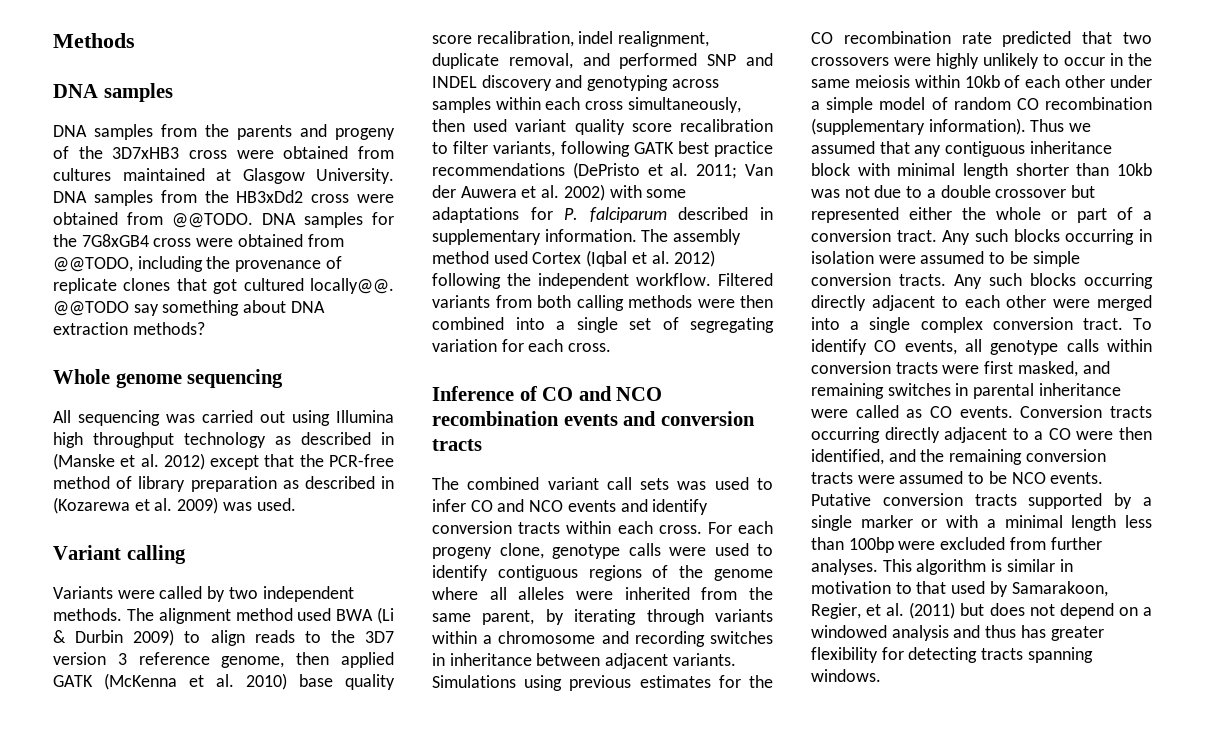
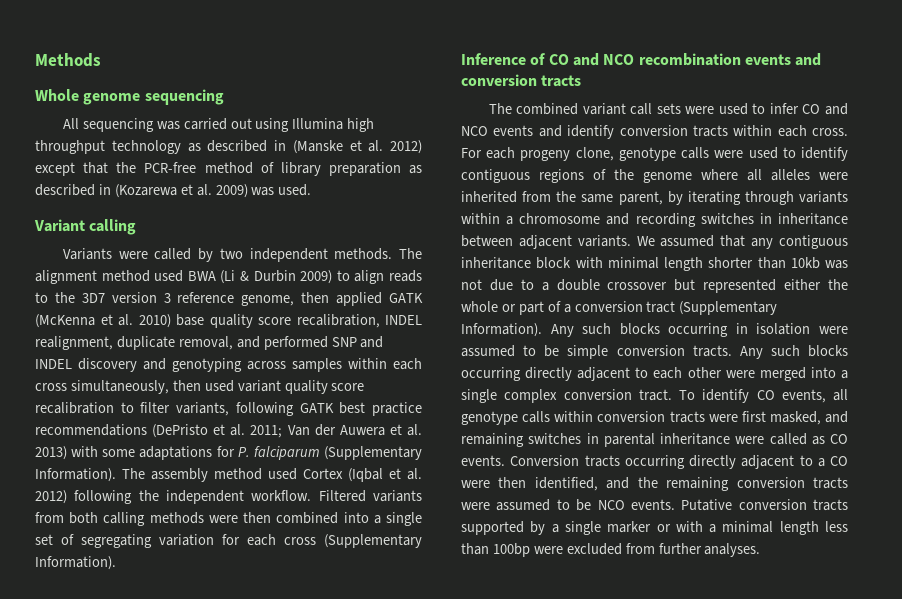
  Methods
- DNA samples
- DNA samples from the parents and progeny of the 3D7xHB3 cross were obtained from cultures maintained at Glasgow University. DNA samples from the HB3xDd2 cross were obtained from @@TODO. DNA samples for the 7G8xGB4 cross were obtained from @@TODO, including the provenance of replicate clones that got cultured locally@@. @@TODO say something about DNA extraction methods?
- The alignment method used BWA (Li & Durbin 2009) to align reads to the 3D7 version 3 reference genome, then applied GATK (McKenna et al. 2010) base quality score recalibration, indel realignment, duplicate removal, and performed SNP and INDEL discovery and genotyping across samples within each cross simultaneously, then used variant quality score recalibration to filter variants, following GATK best practice recommendations (DePristo et al. 2011;
+ The alignment method used BWA (Li & Durbin 2009) to align reads to the 3D7 version 3 reference genome, then applied GATK (McKenna et al. 2010) base quality score recalibration, INDEL realignment, duplicate removal, and performed SNP and INDEL discovery and genotyping across samples within each cross simultaneously, then used variant quality score recalibration to filter variants, following GATK best practice recommendations (DePristo et al. 2011;
- Van der Auwera et al. 2002) with some adaptations for P. falciparum described in supplementary information.
+ Van der Auwera et al. 2013) with some adaptations for P. falciparum (Supplementary Information).
- Filtered variants from both calling methods were then combined into a single set of segregating variation for each cross.
+ Filtered variants from both calling methods were then combined into a single set of segregating variation for each cross (Supplementary Information).
- The combined variant call sets was used to infer CO and NCO events and identify conversion tracts within each cross.
+ The combined variant call sets were used to infer CO and NCO events and identify conversion tracts within each cross.
- Simulations using previous estimates for the CO recombination rate predicted that two crossovers were highly unlikely to occur in the same meiosis within 10kb of each other under a simple model of random CO recombination (supplementary information). Thus we assumed that any contiguous inheritance block with minimal length shorter than 10kb was not due to a double crossover but represented either the whole or part of a conversion tract.
+ We assumed that any contiguous inheritance block with minimal length shorter than 10kb was not due to a double crossover but represented either the whole or part of a conversion tract (Supplementary Information).
- This algorithm is similar in motivation to that used by Samarakoon, Regier, et al. (2011) but does not depend on a windowed analysis and thus has greater flexibility for detecting tracts spanning windows.

